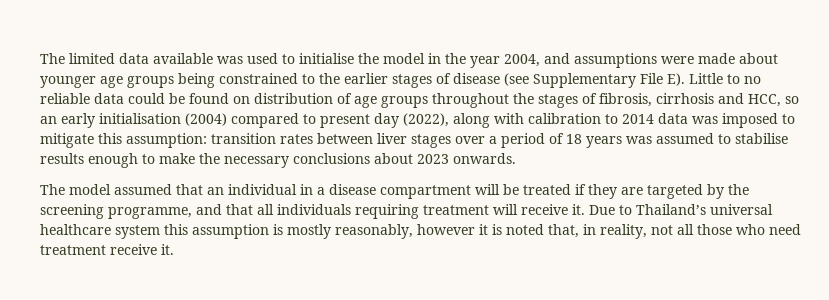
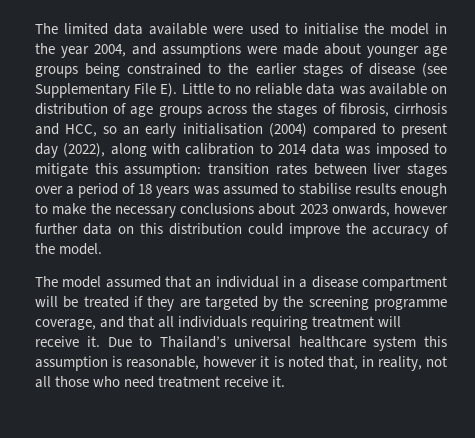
- The limited data available was used to initialise the model in the year 2004, and assumptions were made about younger age groups being constrained to the earlier stages of disease (see Supplementary File E). Little to no reliable data could be found on distribution of age groups throughout the stages of fibrosis, cirrhosis and HCC, so an early initialisation (2004) compared to present day (2022), along with calibration to 2014 data was imposed to mitigate this assumption:
+ The limited data available were used to initialise the model in the year 2004, and assumptions were made about younger age groups being constrained to the earlier stages of disease (see Supplementary File E). Little to no reliable data was available on distribution of age groups across the stages of fibrosis, cirrhosis and HCC, so an early initialisation (2004) compared to present day (2022), along with calibration to 2014 data was imposed to mitigate this assumption:
- transition rates between liver stages over a period of 18 years was assumed to stabilise results enough to make the necessary conclusions about 2023 onwards.
+ transition rates between liver stages over a period of 18 years was assumed to stabilise results enough to make the necessary conclusions about 2023 onwards, however further data on this distribution could improve the accuracy of the model.
- The model assumed that an individual in a disease compartment will be treated if they are targeted by the screening programme, and that all individuals requiring treatment will receive it.
+ The model assumed that an individual in a disease compartment will be treated if they are targeted by the screening programme coverage, and that all individuals requiring treatment will receive it.
- Due to Thailand’s universal healthcare system this assumption is mostly reasonably, however it is noted that, in reality, not all those who need treatment receive it.
+ Due to Thailand’s universal healthcare system this assumption is reasonable, however it is noted that, in reality, not all those who need treatment receive it.

